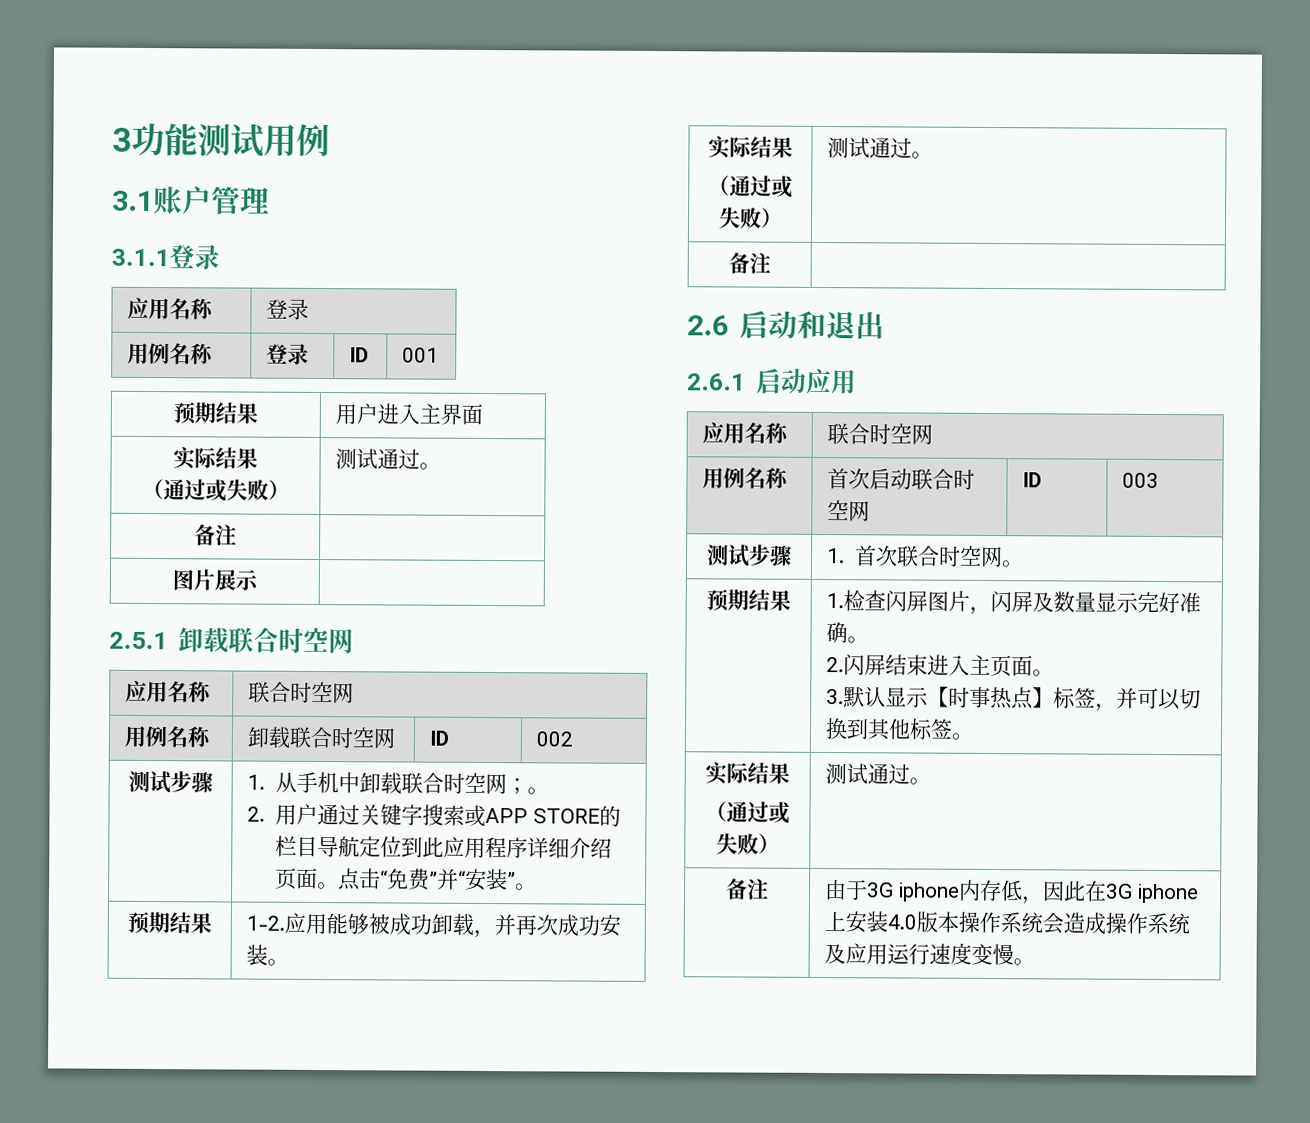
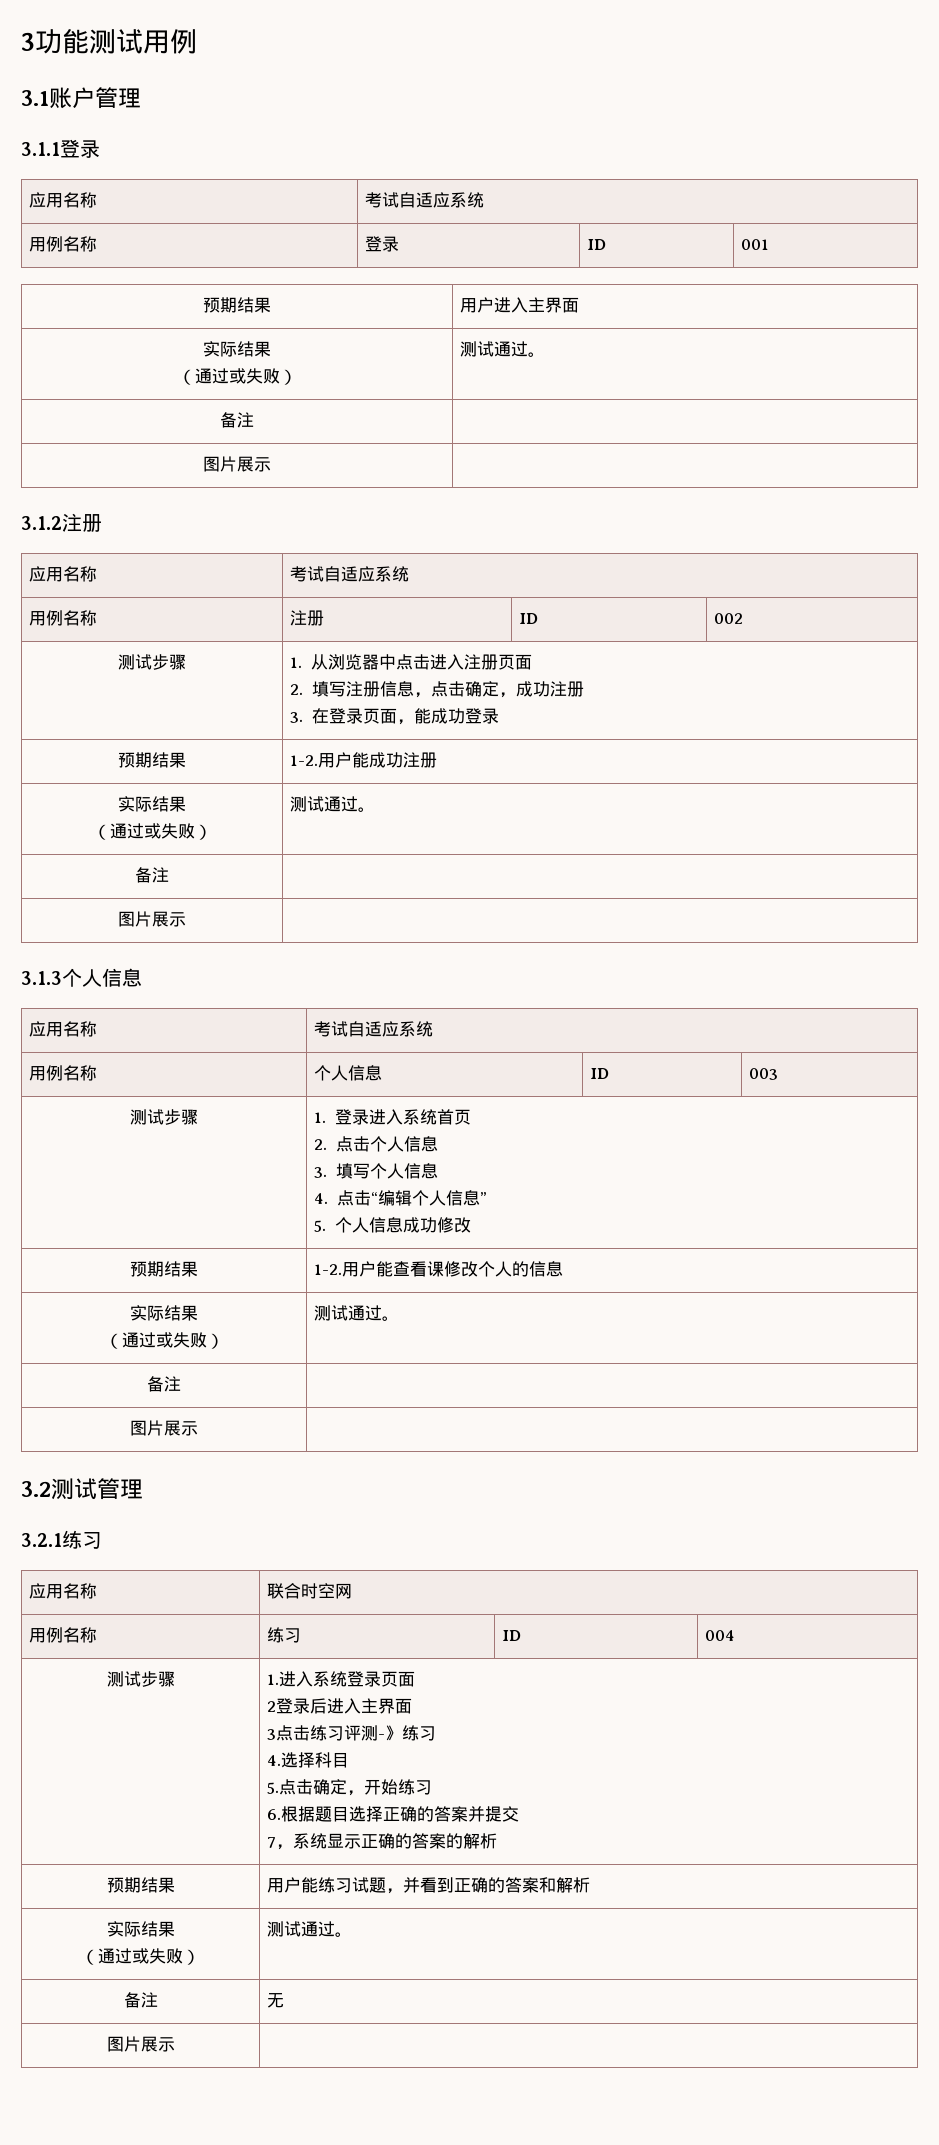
  3.1.1登录
- 应用名称 | 登录
+ 应用名称 | 考试自适应系统
- 2.5.1卸载联合时空网
- 应用名称 | 联合时空网
- 用例名称 | 卸载联合时空网 | ID | 002
+ 3.1.2注册
+ 应用名称 | 考试自适应系统
+ 用例名称 | 注册 | ID | 002
- 测试步骤 | 1.从手机中卸载联合时空网；。
- 2.用户通过关键字搜索或APP STORE的栏目导航定位到此应用程序详细介绍页面。点击“免费”并“安装”。
- 预期结果 | 1-2.应用能够被成功卸载，并再次成功安装。
+ 测试步骤 | 1.从浏览器中点击进入注册页面
+ 2.填写注册信息，点击确定，成功注册
+ 3.在登录页面，能成功登录
+ 预期结果 | 1-2.用户能成功注册
  实际结果
  （通过或失败） | 测试通过。
  备注 |
- 2.6启动和退出
- 2.6.1启动应用
- 应用名称 | 联合时空网
- 用例名称 | 首次启动联合时空网 | ID | 003
+ 图片展示 |
+ 3.1.3个人信息
+ 应用名称 | 考试自适应系统
+ 用例名称 | 个人信息 | ID | 003
- 测试步骤 | 1.首次联合时空网。
- 预期结果 | 1.检查闪屏图片，闪屏及数量显示完好准确。
- 2.闪屏结束进入主页面。
- 3.默认显示【时事热点】标签，并可以切换到其他标签。
+ 测试步骤 | 1.登录进入系统首页
+ 2.点击个人信息
+ 3.填写个人信息
+ 4.点击“编辑个人信息”
+ 5.个人信息成功修改
+ 预期结果 | 1-2.用户能查看课修改个人的信息
  实际结果
  （通过或失败） | 测试通过。
- 备注 | 由于3G iphone内存低，因此在3G iphone上安装4.0版本操作系统会造成操作系统及应用运行速度变慢。
+ 备注 |
+ 图片展示 |
+ 3.2测试管理
+ 3.2.1练习
+ 应用名称 | 联合时空网
+ 用例名称 | 练习 | ID | 004
+ 测试步骤 | 1.进入系统登录页面
+ 2登录后进入主界面
+ 3点击练习评测-》练习
+ 4.选择科目
+ 5.点击确定，开始练习
+ 6.根据题目选择正确的答案并提交
+ 7，系统显示正确的答案的解析
+ 预期结果 | 用户能练习试题，并看到正确的答案和解析
+ 实际结果
+ （通过或失败） | 测试通过。
+ 备注 | 无
+ 图片展示 |

